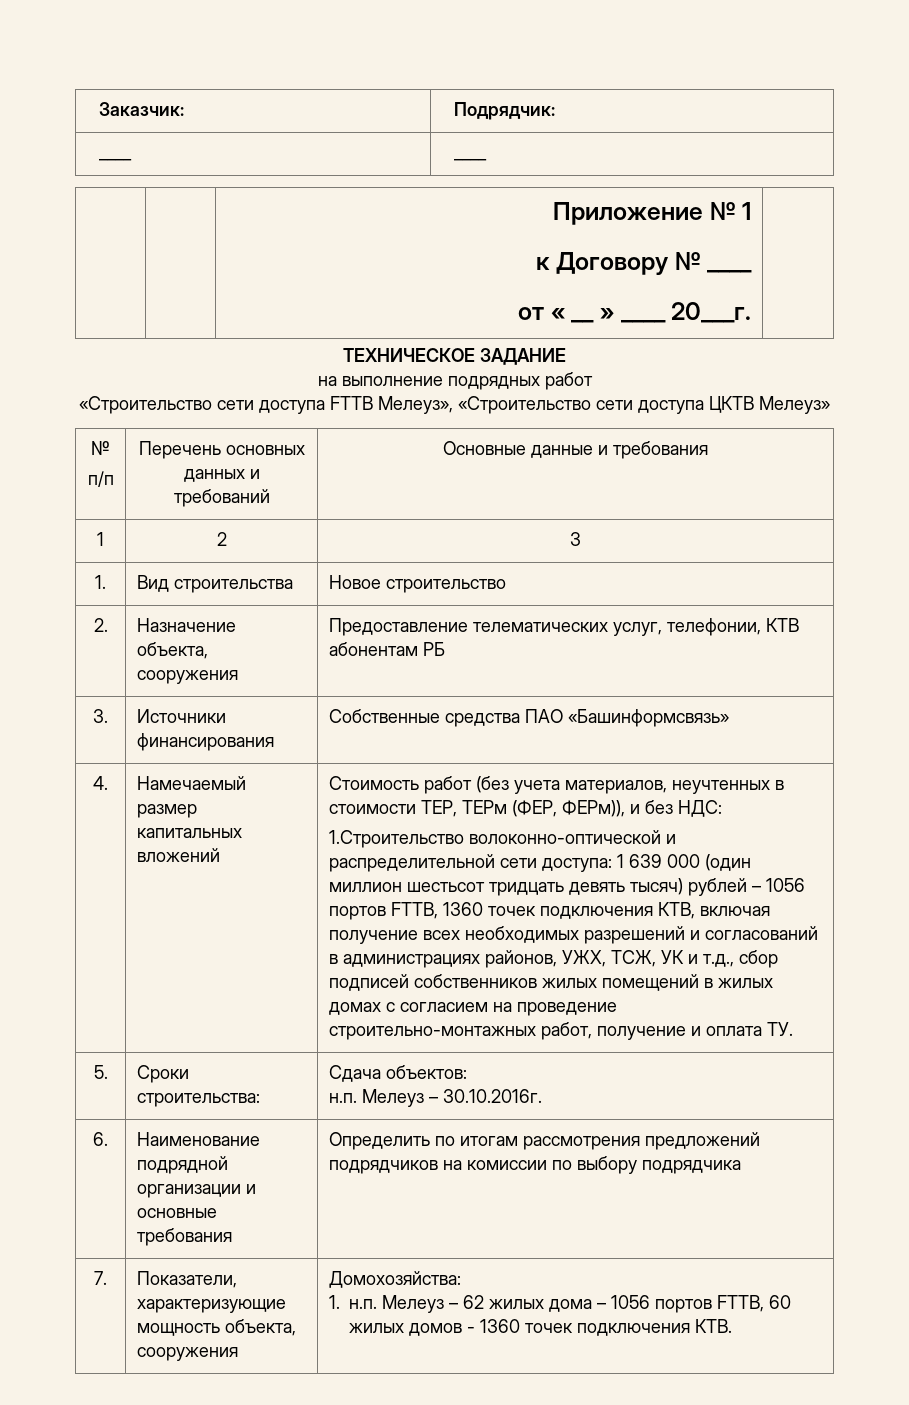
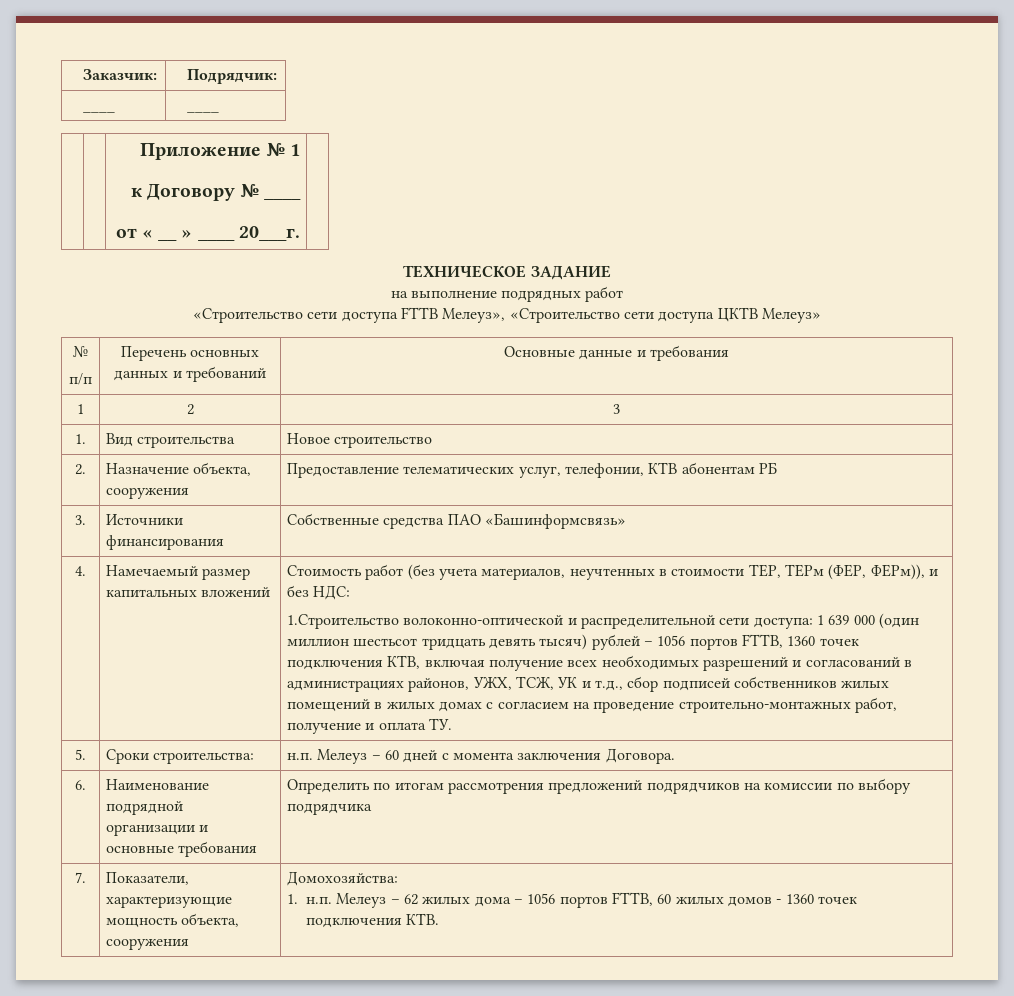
- 5. | Сроки строительства: | Сдача объектов:
- н.п. Мелеуз – 30.10.2016г.
+ 5. | Сроки строительства: | н.п. Мелеуз – 60 дней с момента заключения Договора.

